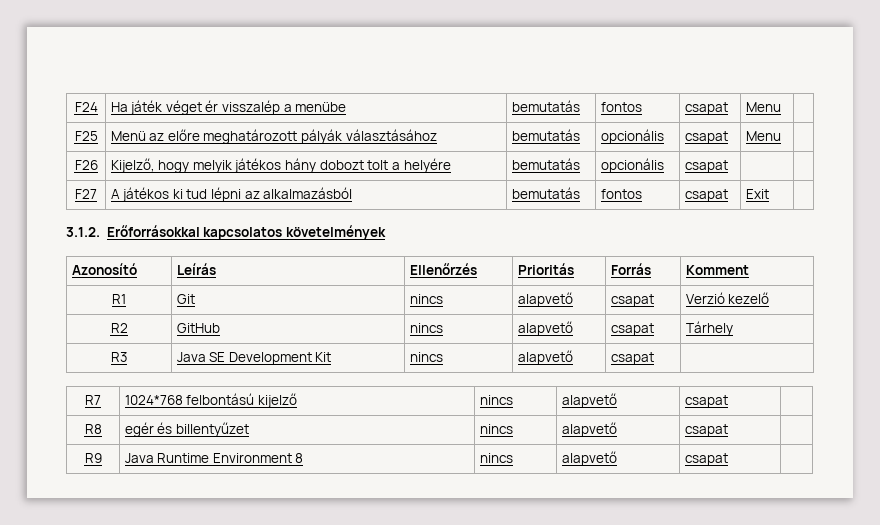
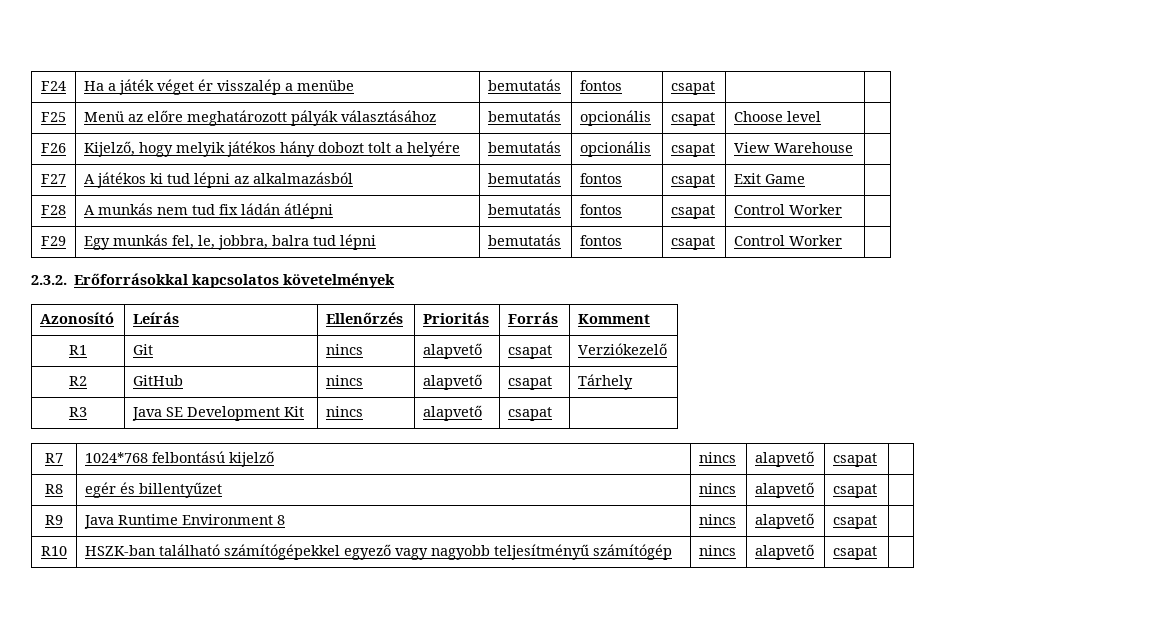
- F24 | Ha játék véget ér visszalép a menübe | bemutatás | fontos | csapat | Menu |
+ F24 | Ha a játék véget ér visszalép a menübe | bemutatás | fontos | csapat | |
- F25 | Menü az előre meghatározott pályák választásához | bemutatás | opcionális | csapat | Menu |
+ F25 | Menü az előre meghatározott pályák választásához | bemutatás | opcionális | csapat | Choose level |
- F26 | Kijelző, hogy melyik játékos hány dobozt tolt a helyére | bemutatás | opcionális | csapat | |
+ F26 | Kijelző, hogy melyik játékos hány dobozt tolt a helyére | bemutatás | opcionális | csapat | View Warehouse |
- F27 | A játékos ki tud lépni az alkalmazásból | bemutatás | fontos | csapat | Exit |
- 3.1.2. Erőforrásokkal kapcsolatos követelmények
+ F27 | A játékos ki tud lépni az alkalmazásból | bemutatás | fontos | csapat | Exit Game |
+ F28 | A munkás nem tud fix ládán átlépni | bemutatás | fontos | csapat | Control Worker |
+ F29 | Egy munkás fel, le, jobbra, balra tud lépni | bemutatás | fontos | csapat | Control Worker |
+ 2.3.2. Erőforrásokkal kapcsolatos követelmények
- R1 | Git | nincs | alapvető | csapat | Verzió kezelő
+ R1 | Git | nincs | alapvető | csapat | Verziókezelő
+ R10 | HSZK-ban található számítógépekkel egyező vagy nagyobb teljesítményű számítógép | nincs | alapvető | csapat |

